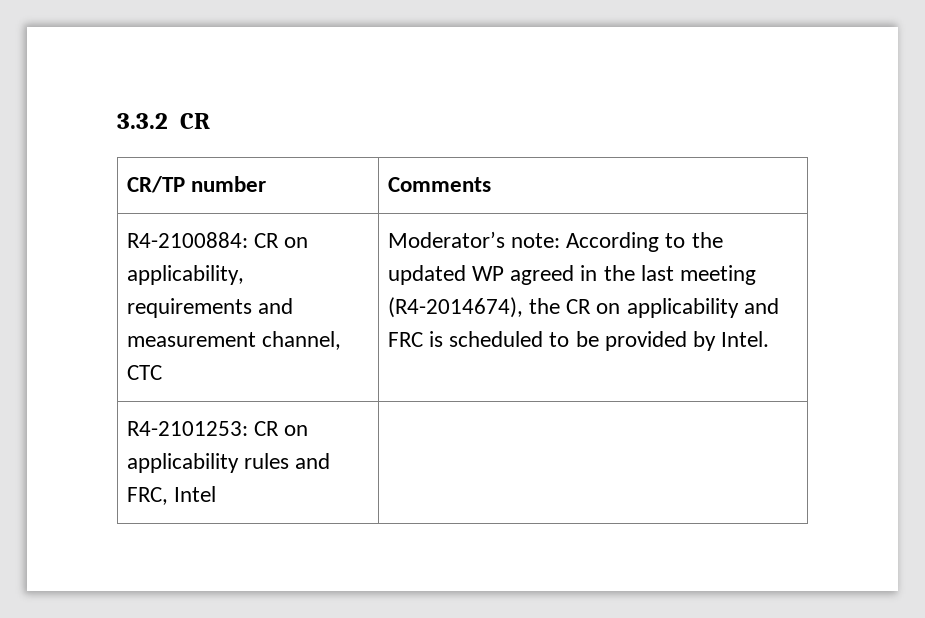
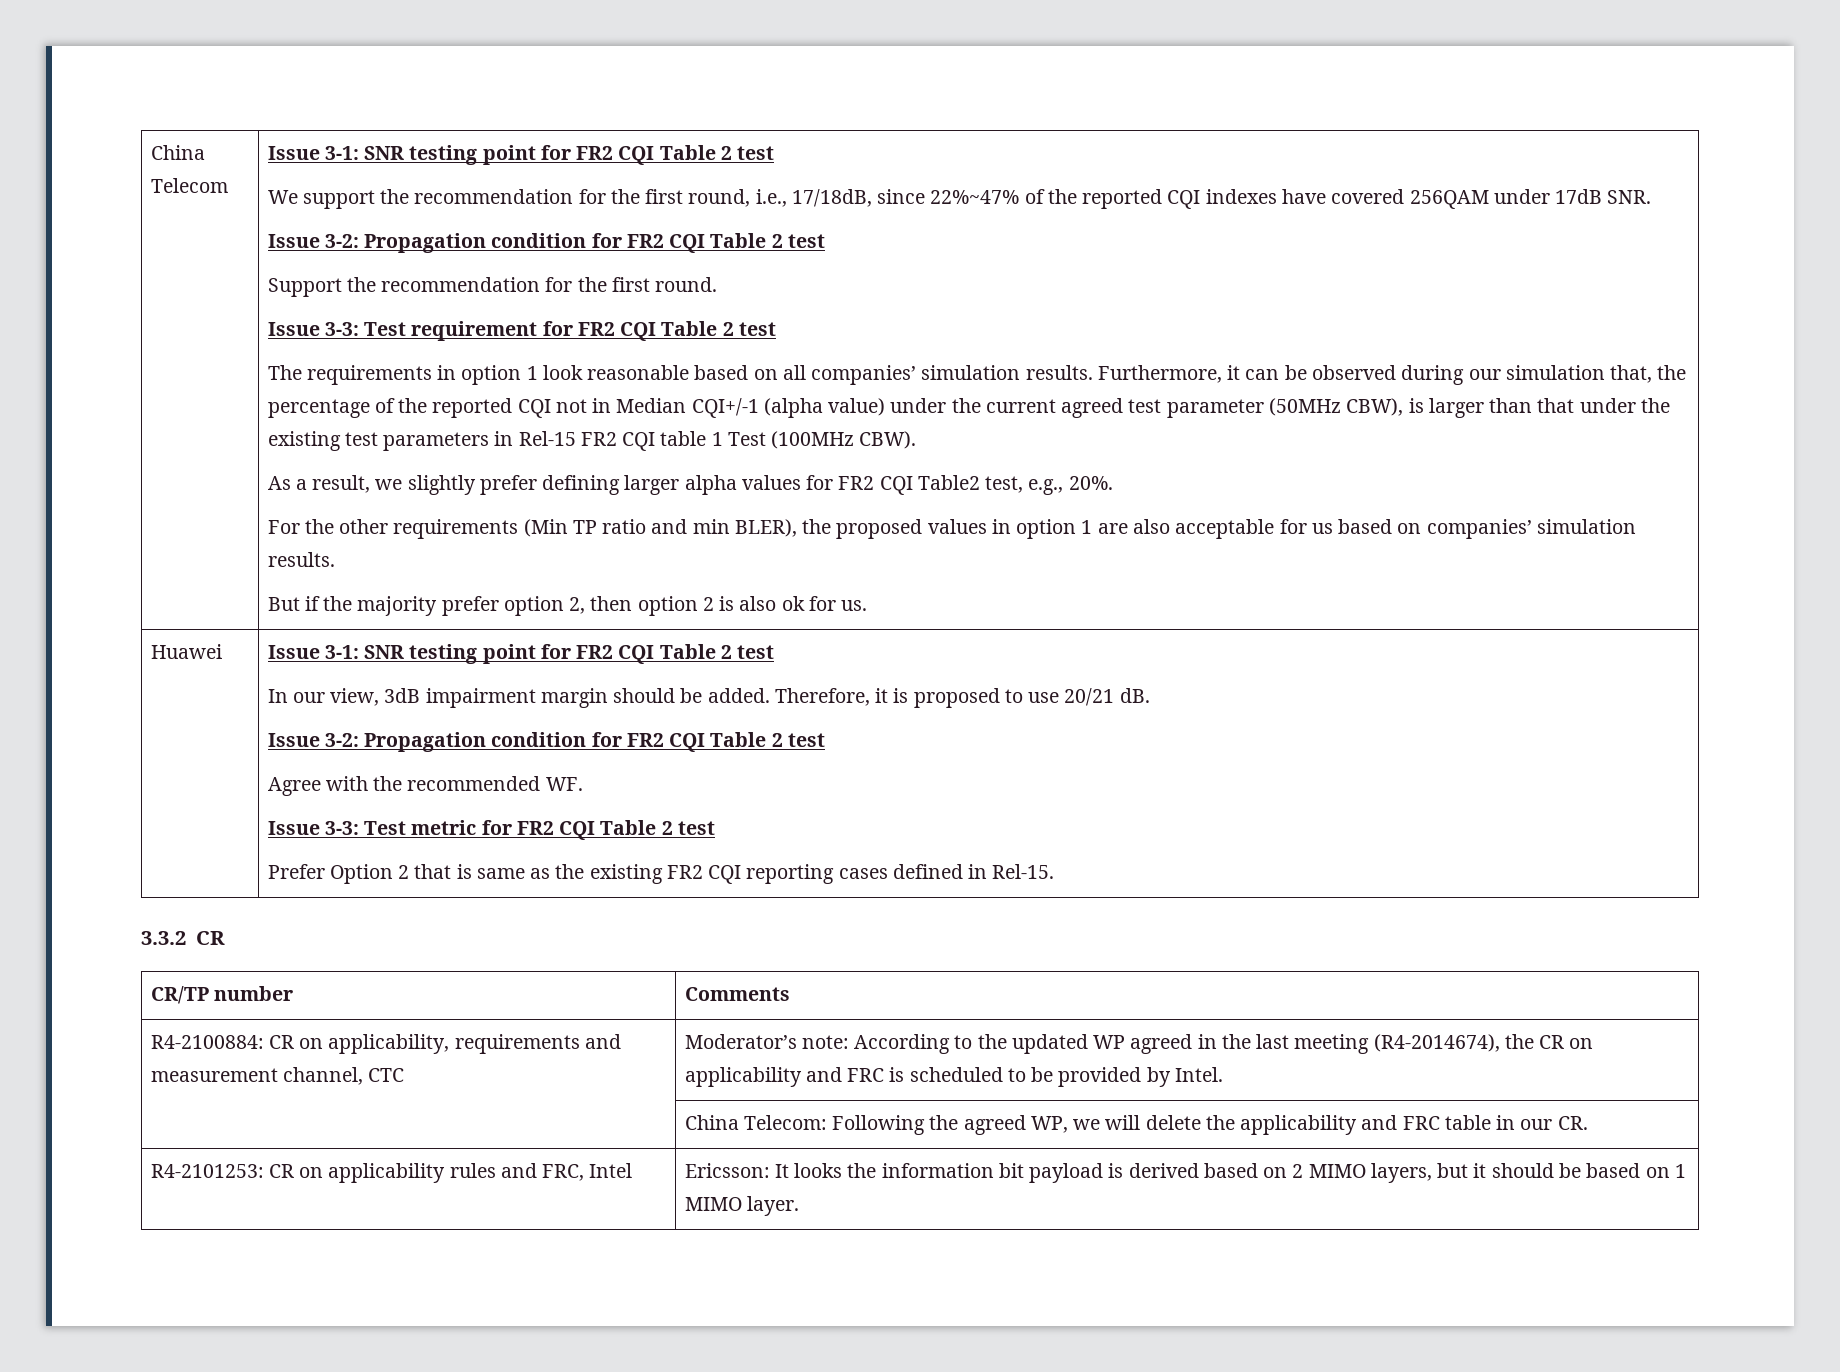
+ China Telecom | Issue 3-1: SNR testing point for FR2 CQI Table 2 test
+ We support the recommendation for the first round, i.e., 17/18dB, since 22%~47% of the reported CQI indexes have covered 256QAM under 17dB SNR.
+ Issue 3-2: Propagation condition for FR2 CQI Table 2 test
+ Support the recommendation for the first round.
+ Issue 3-3: Test requirement for FR2 CQI Table 2 test
+ The requirements in option 1 look reasonable based on all companies’ simulation results. Furthermore, it can be observed during our simulation that, the percentage of the reported CQI not in Median CQI+/-1 (alpha value) under the current agreed test parameter (50MHz CBW), is larger than that under the existing test parameters in Rel-15 FR2 CQI table 1 Test (100MHz CBW).
+ As a result, we slightly prefer defining larger alpha values for FR2 CQI Table2 test, e.g., 20%.
+ For the other requirements (Min TP ratio and min BLER), the proposed values in option 1 are also acceptable for us based on companies’ simulation results.
+ But if the majority prefer option 2, then option 2 is also ok for us.
+ Huawei | Issue 3-1: SNR testing point for FR2 CQI Table 2 test
+ In our view, 3dB impairment margin should be added. Therefore, it is proposed to use 20/21 dB.
+ Issue 3-2: Propagation condition for FR2 CQI Table 2 test
+ Agree with the recommended WF.
+ Issue 3-3: Test metric for FR2 CQI Table 2 test
+ Prefer Option 2 that is same as the existing FR2 CQI reporting cases defined in Rel-15.
+ | China Telecom: Following the agreed WP, we will delete the applicability and FRC table in our CR.
- R4-2101253: CR on applicability rules and FRC, Intel |
+ R4-2101253: CR on applicability rules and FRC, Intel | Ericsson: It looks the information bit payload is derived based on 2 MIMO layers, but it should be based on 1 MIMO layer.

